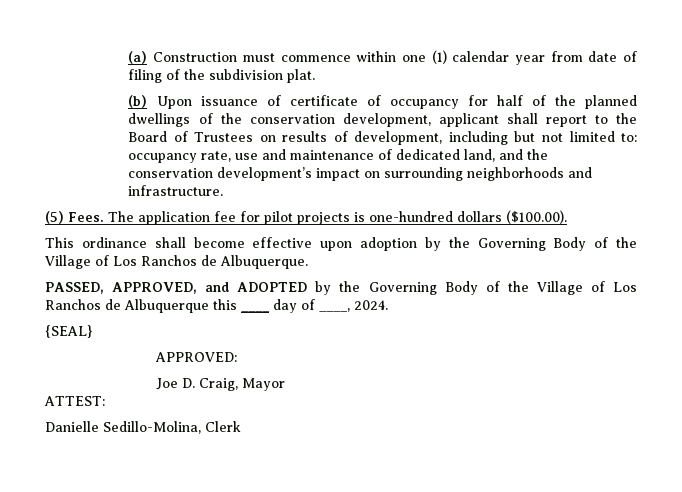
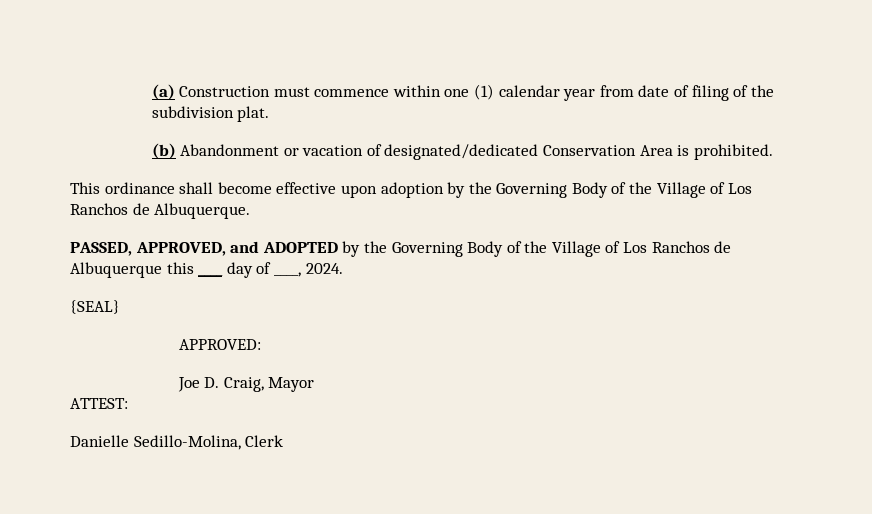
- (b) Upon issuance of certificate of occupancy for half of the planned dwellings of the conservation development, applicant shall report to the Board of Trustees on results of development, including but not limited to: occupancy rate, use and maintenance of dedicated land, and the conservation development’s impact on surrounding neighborhoods and infrastructure.
- (5) Fees. The application fee for pilot projects is one-hundred dollars ($100.00).
+ (b) Abandonment or vacation of designated/dedicated Conservation Area is prohibited.

